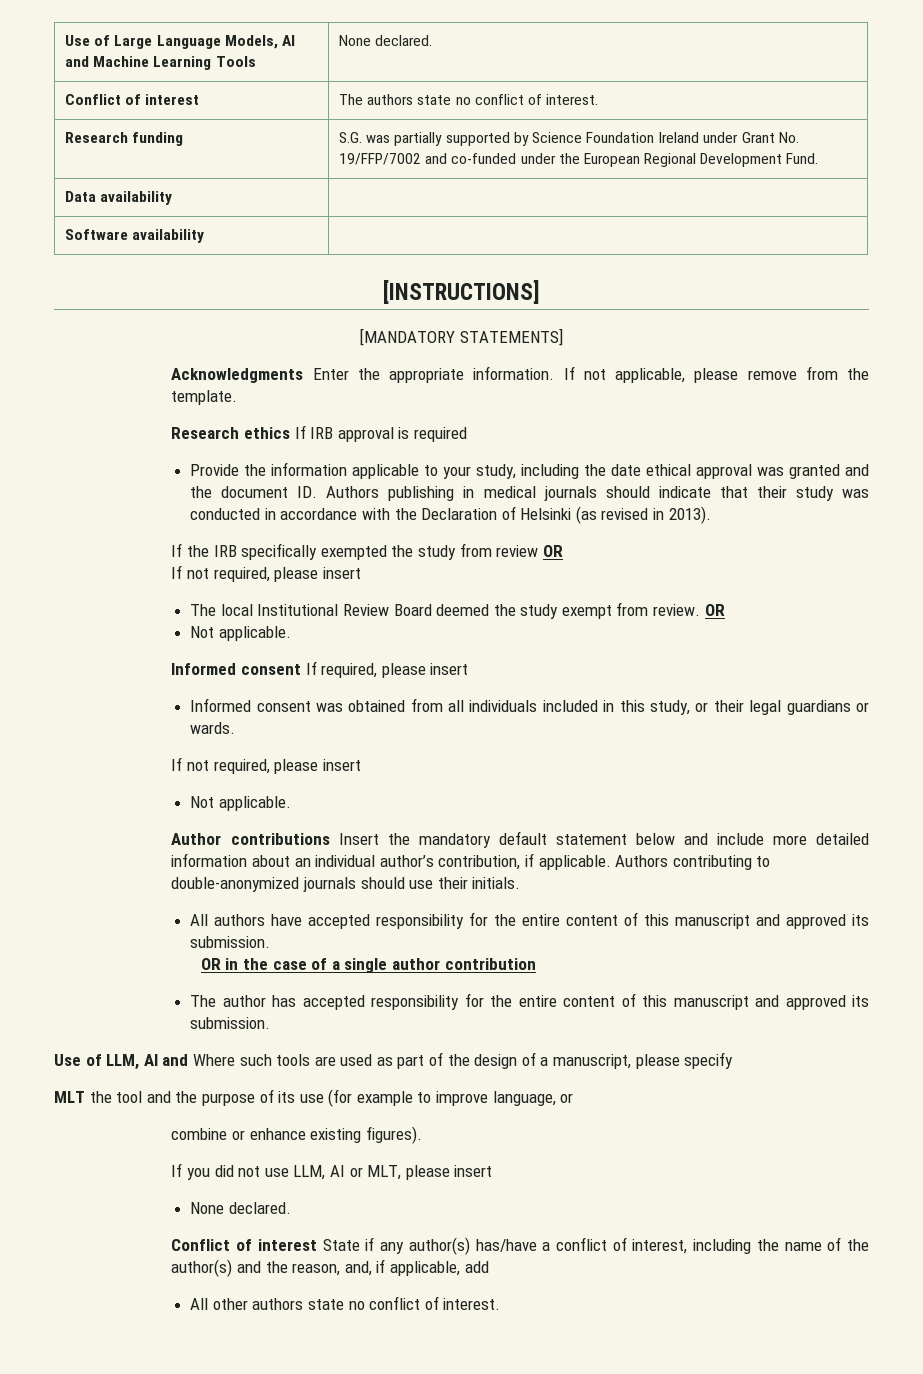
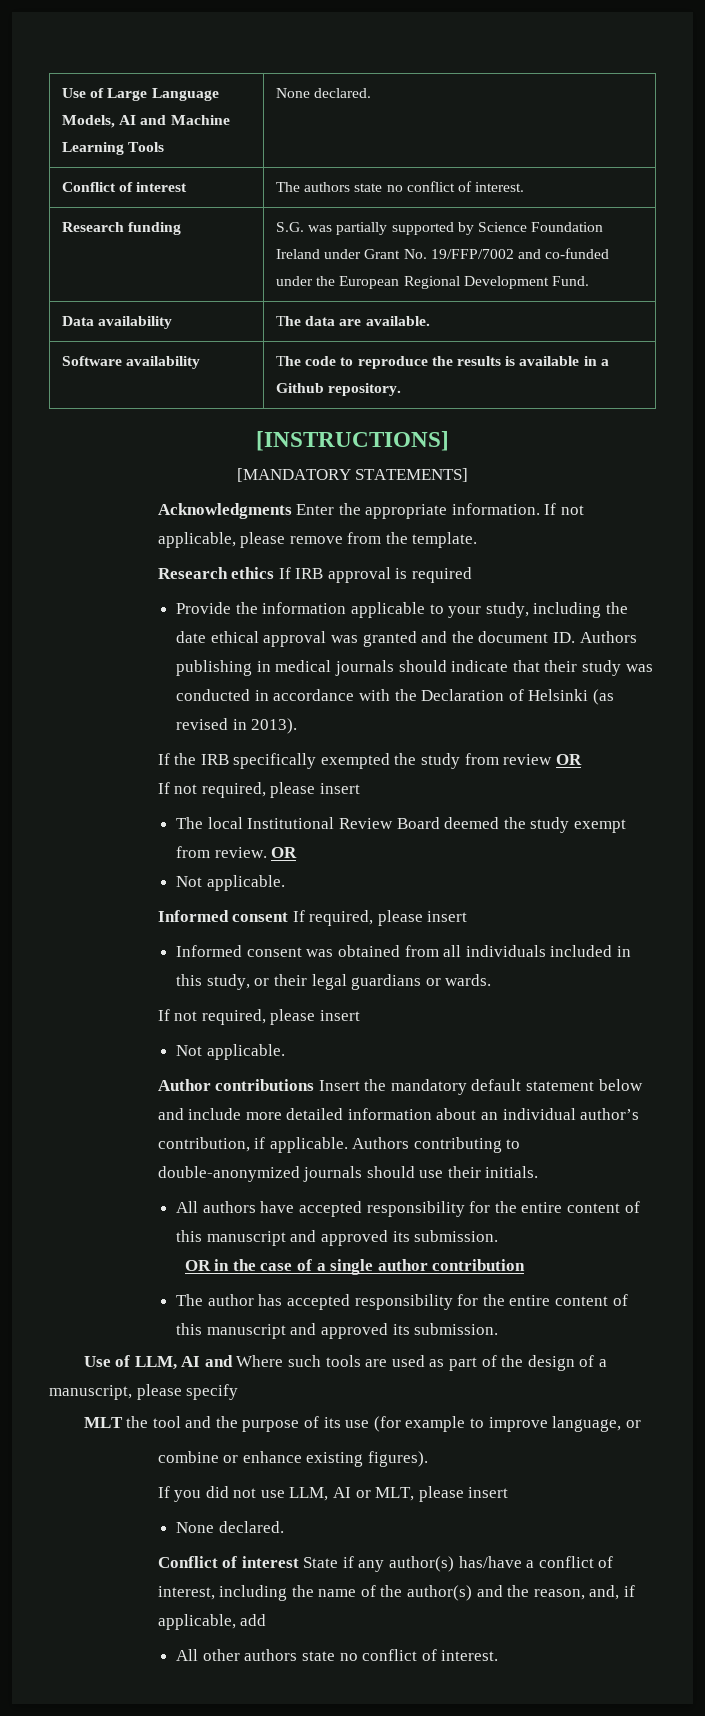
- Data availability |
- Software availability |
+ Data availability | The data are available.
+ Software availability | The code to reproduce the results is available in a Github repository.

